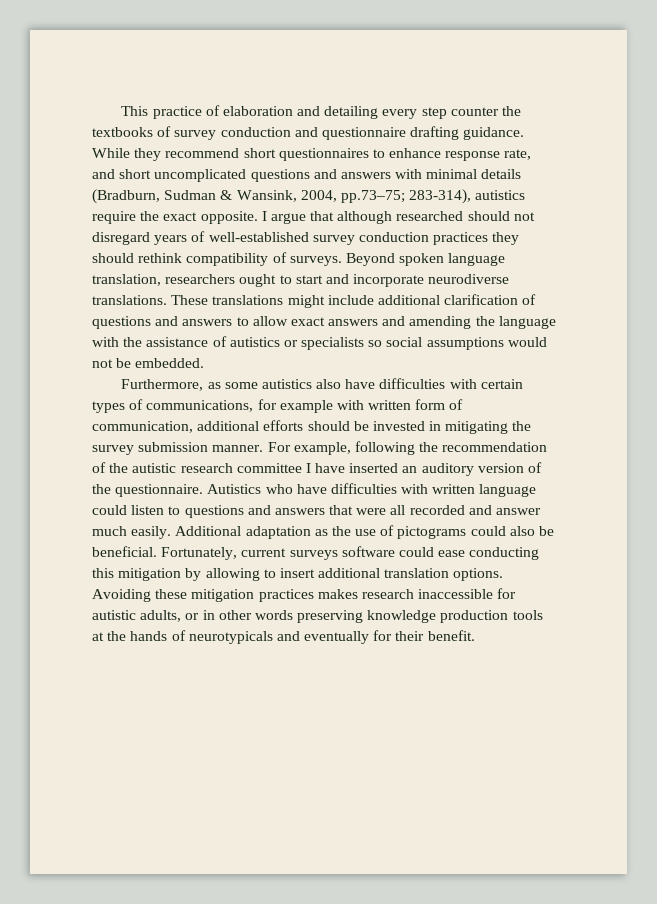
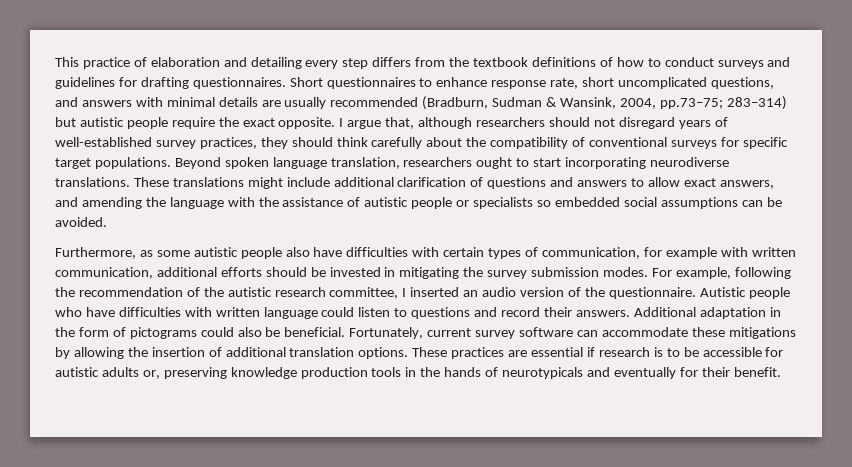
- This practice of elaboration and detailing every step counter the textbooks of survey conduction and questionnaire drafting guidance. While they recommend short questionnaires to enhance response rate, and short uncomplicated questions and answers with minimal details (Bradburn, Sudman & Wansink, 2004, pp.73–75; 283-314), autistics require the exact opposite.
+ This practice of elaboration and detailing every step differs from the textbook definitions of how to conduct surveys and guidelines for drafting questionnaires. Short questionnaires to enhance response rate, short uncomplicated questions, and answers with minimal details are usually recommended (Bradburn, Sudman & Wansink, 2004, pp.73–75; 283–314) but autistic people require the exact opposite.
- I argue that although researched should not disregard years of well-established survey conduction practices they should rethink compatibility of surveys.
+ I argue that, although researchers should not disregard years of well-established survey practices, they should think carefully about the compatibility of conventional surveys for specific target populations.
- Beyond spoken language translation, researchers ought to start and incorporate neurodiverse translations.
+ Beyond spoken language translation, researchers ought to start incorporating neurodiverse translations.
- These translations might include additional clarification of questions and answers to allow exact answers and amending the language with the assistance of autistics or specialists so social assumptions would not be embedded.
+ These translations might include additional clarification of questions and answers to allow exact answers, and amending the language with the assistance of autistic people or specialists so embedded social assumptions can be avoided.
- Furthermore, as some autistics also have difficulties with certain types of communications, for example with written form of communication, additional efforts should be invested in mitigating the survey submission manner.
+ Furthermore, as some autistic people also have difficulties with certain types of communication, for example with written communication, additional efforts should be invested in mitigating the survey submission modes.
- For example, following the recommendation of the autistic research committee I have inserted an auditory version of the questionnaire.
+ For example, following the recommendation of the autistic research committee, I inserted an audio version of the questionnaire.
- Autistics who have difficulties with written language could listen to questions and answers that were all recorded and answer much easily. Additional adaptation as the use of pictograms could also be beneficial.
+ Autistic people who have difficulties with written language could listen to questions and record their answers. Additional adaptation in the form of pictograms could also be beneficial.
- Fortunately, current surveys software could ease conducting this mitigation by allowing to insert additional translation options. Avoiding these mitigation practices makes research inaccessible for autistic adults, or in other words preserving knowledge production tools at the hands of neurotypicals and eventually for their benefit.
+ Fortunately, current survey software can accommodate these mitigations by allowing the insertion of additional translation options. These practices are essential if research is to be accessible for autistic adults or, preserving knowledge production tools in the hands of neurotypicals and eventually for their benefit.

